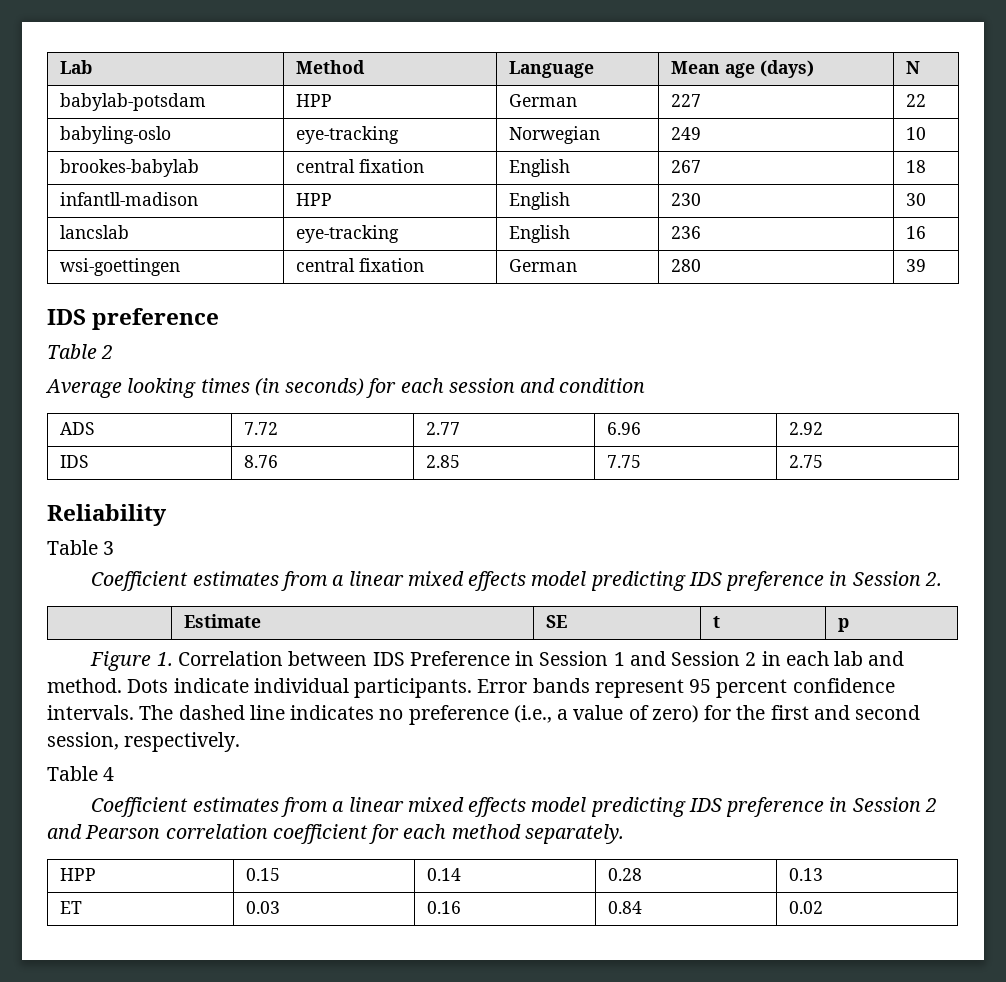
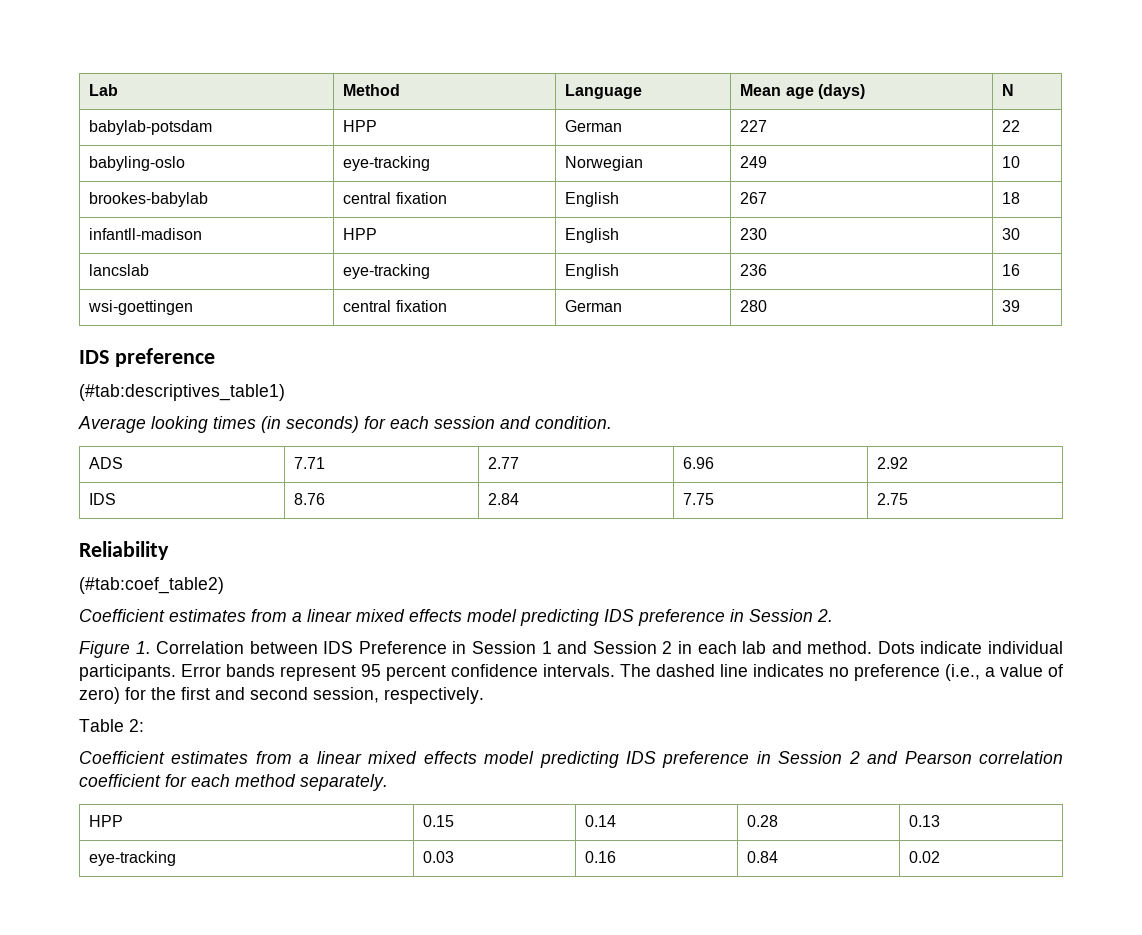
- Table 2
+ (#tab:descriptives_table1)
- Average looking times (in seconds) for each session and condition
+ Average looking times (in seconds) for each session and condition.
- ADS | 7.72 | 2.77 | 6.96 | 2.92
+ ADS | 7.71 | 2.77 | 6.96 | 2.92
- IDS | 8.76 | 2.85 | 7.75 | 2.75
+ IDS | 8.76 | 2.84 | 7.75 | 2.75
- Table 3
+ (#tab:coef_table2)
- | Estimate | SE | t | p
- Table 4
+ Table 2:
- ET | 0.03 | 0.16 | 0.84 | 0.02
+ eye-tracking | 0.03 | 0.16 | 0.84 | 0.02

